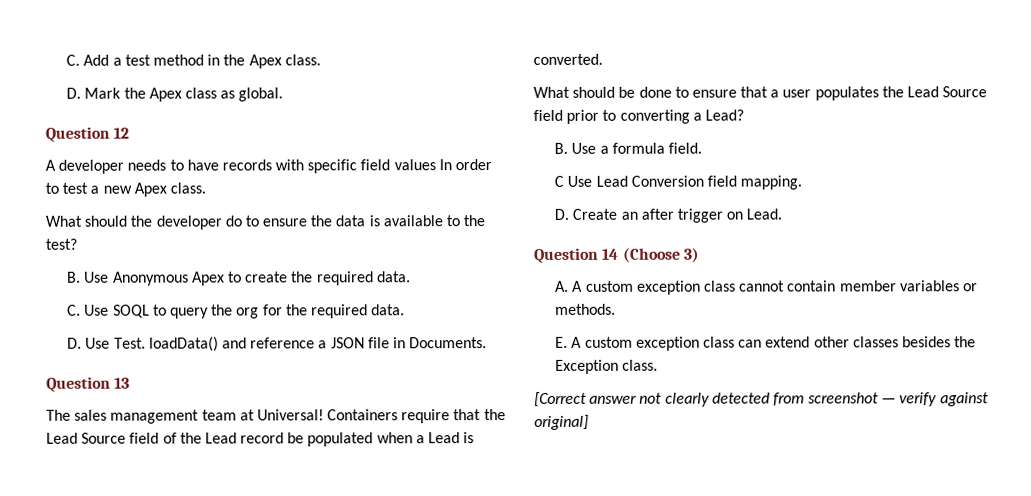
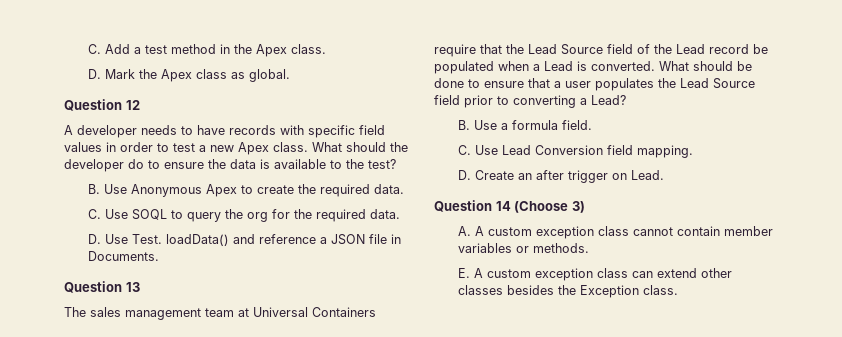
- A developer needs to have records with specific field values In order to test a new Apex class.
- What should the developer do to ensure the data is available to the test?
+ A developer needs to have records with specific field values in order to test a new Apex class. What should the developer do to ensure the data is available to the test?
- The sales management team at Universal! Containers require that the Lead Source field of the Lead record be populated when a Lead is converted.
- What should be done to ensure that a user populates the Lead Source field prior to converting a Lead?
+ The sales management team at Universal Containers require that the Lead Source field of the Lead record be populated when a Lead is converted. What should be done to ensure that a user populates the Lead Source field prior to converting a Lead?
- C Use Lead Conversion field mapping.
+ C. Use Lead Conversion field mapping.
- [Correct answer not clearly detected from screenshot — verify against original]

